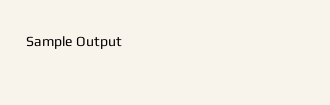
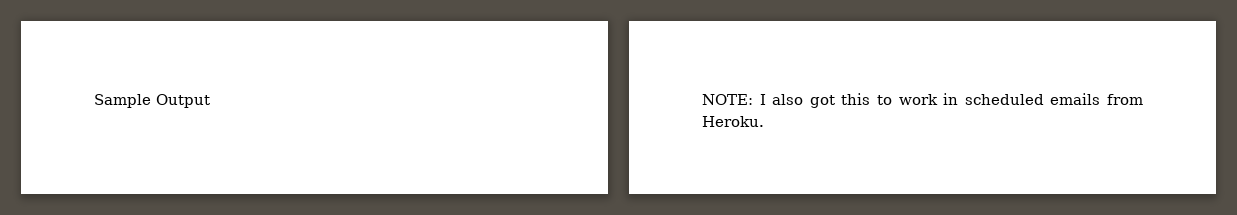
+ NOTE: I also got this to work in scheduled emails from Heroku.

